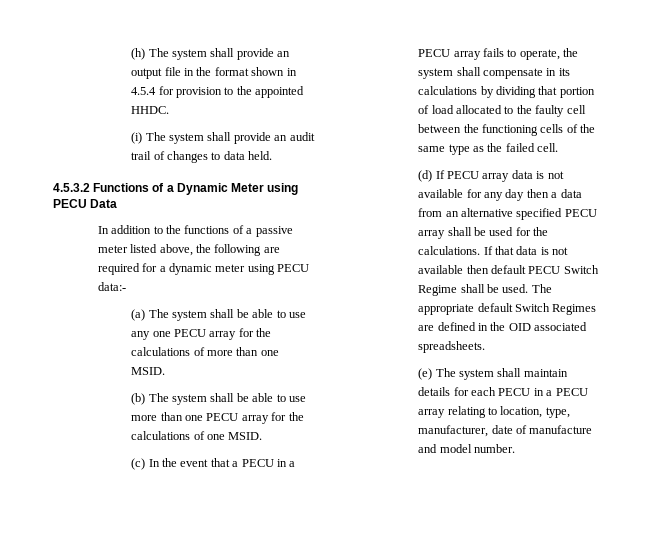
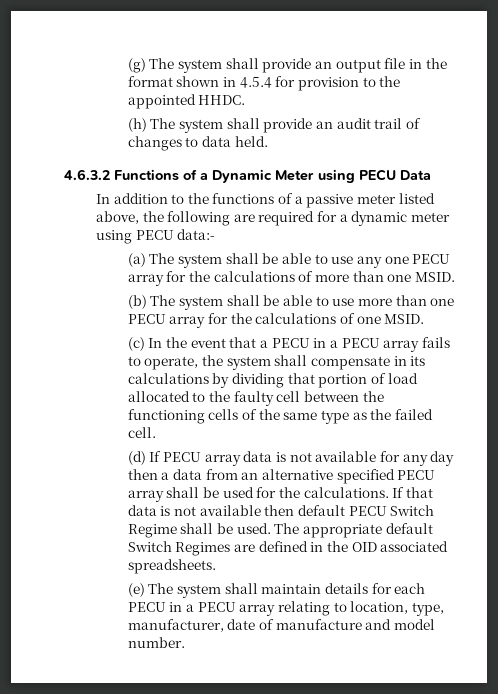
- (h) The system shall provide an output file in the format shown in 4.5.4 for provision to the appointed HHDC.
+ (g) The system shall provide an output file in the format shown in 4.5.4 for provision to the appointed HHDC.
- (i) The system shall provide an audit trail of changes to data held.
+ (h) The system shall provide an audit trail of changes to data held.
- 4.5.3.2 Functions of a Dynamic Meter using PECU Data
+ 4.6.3.2 Functions of a Dynamic Meter using PECU Data

